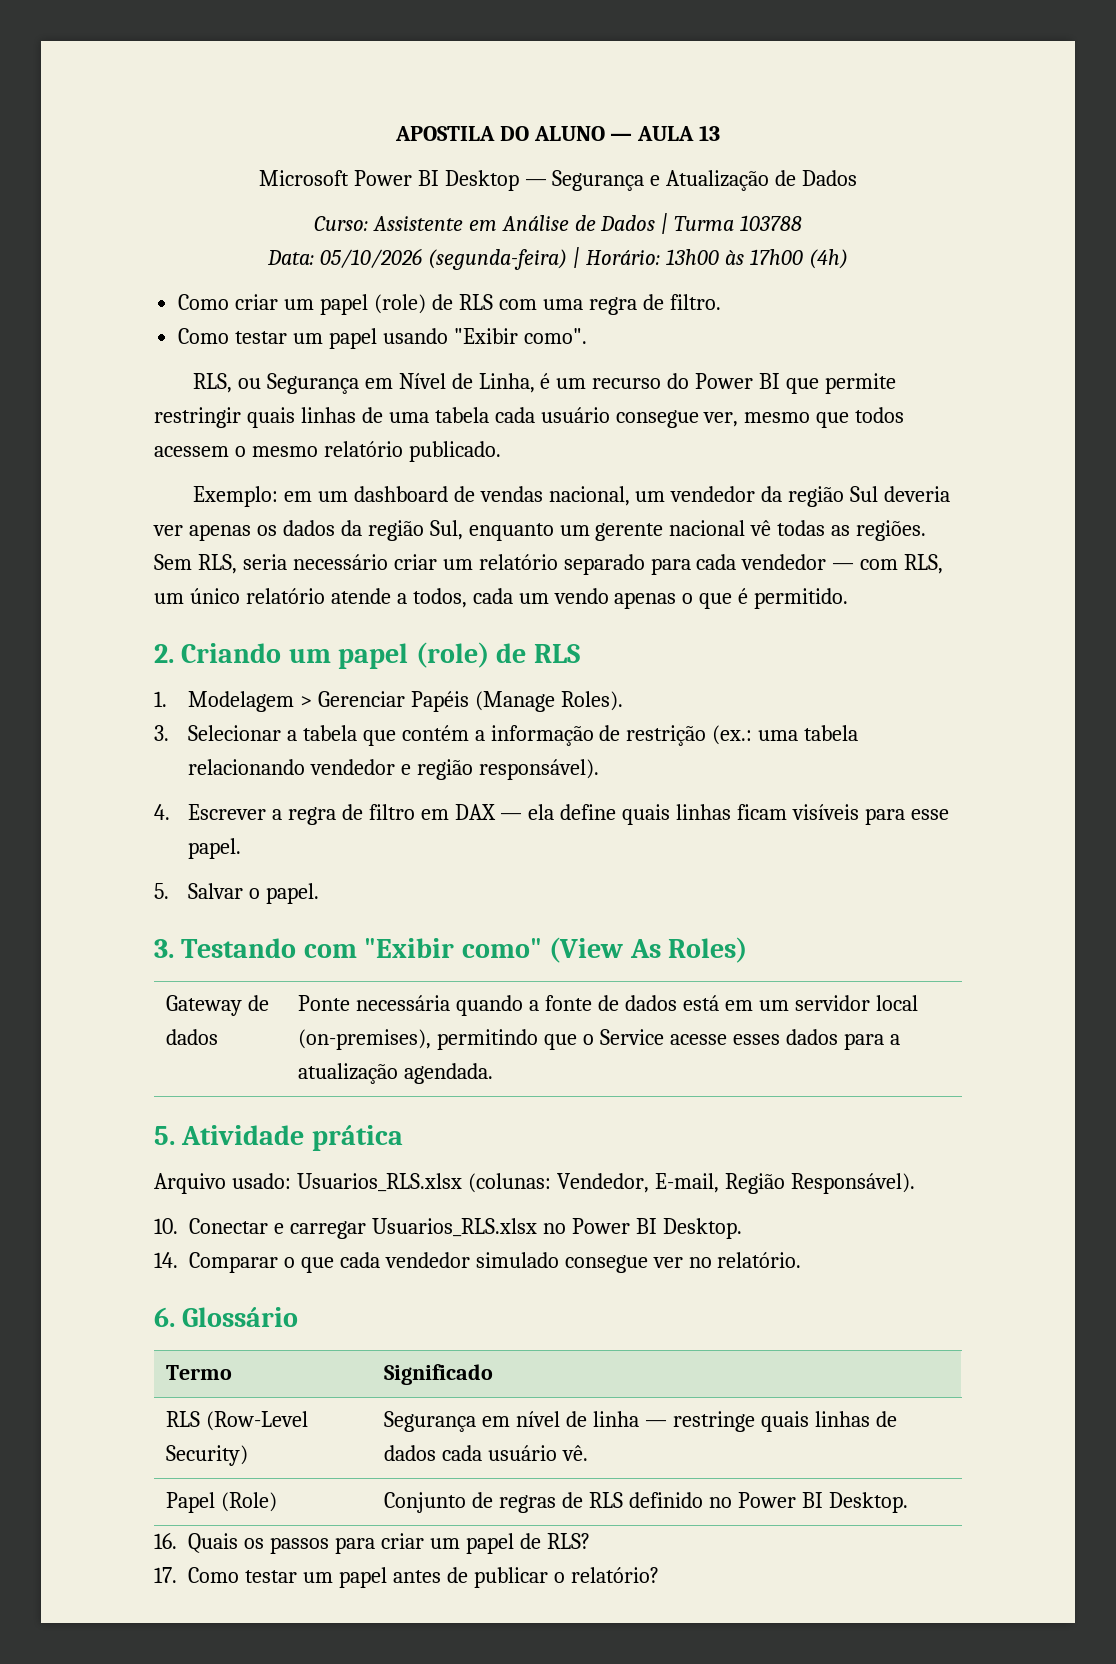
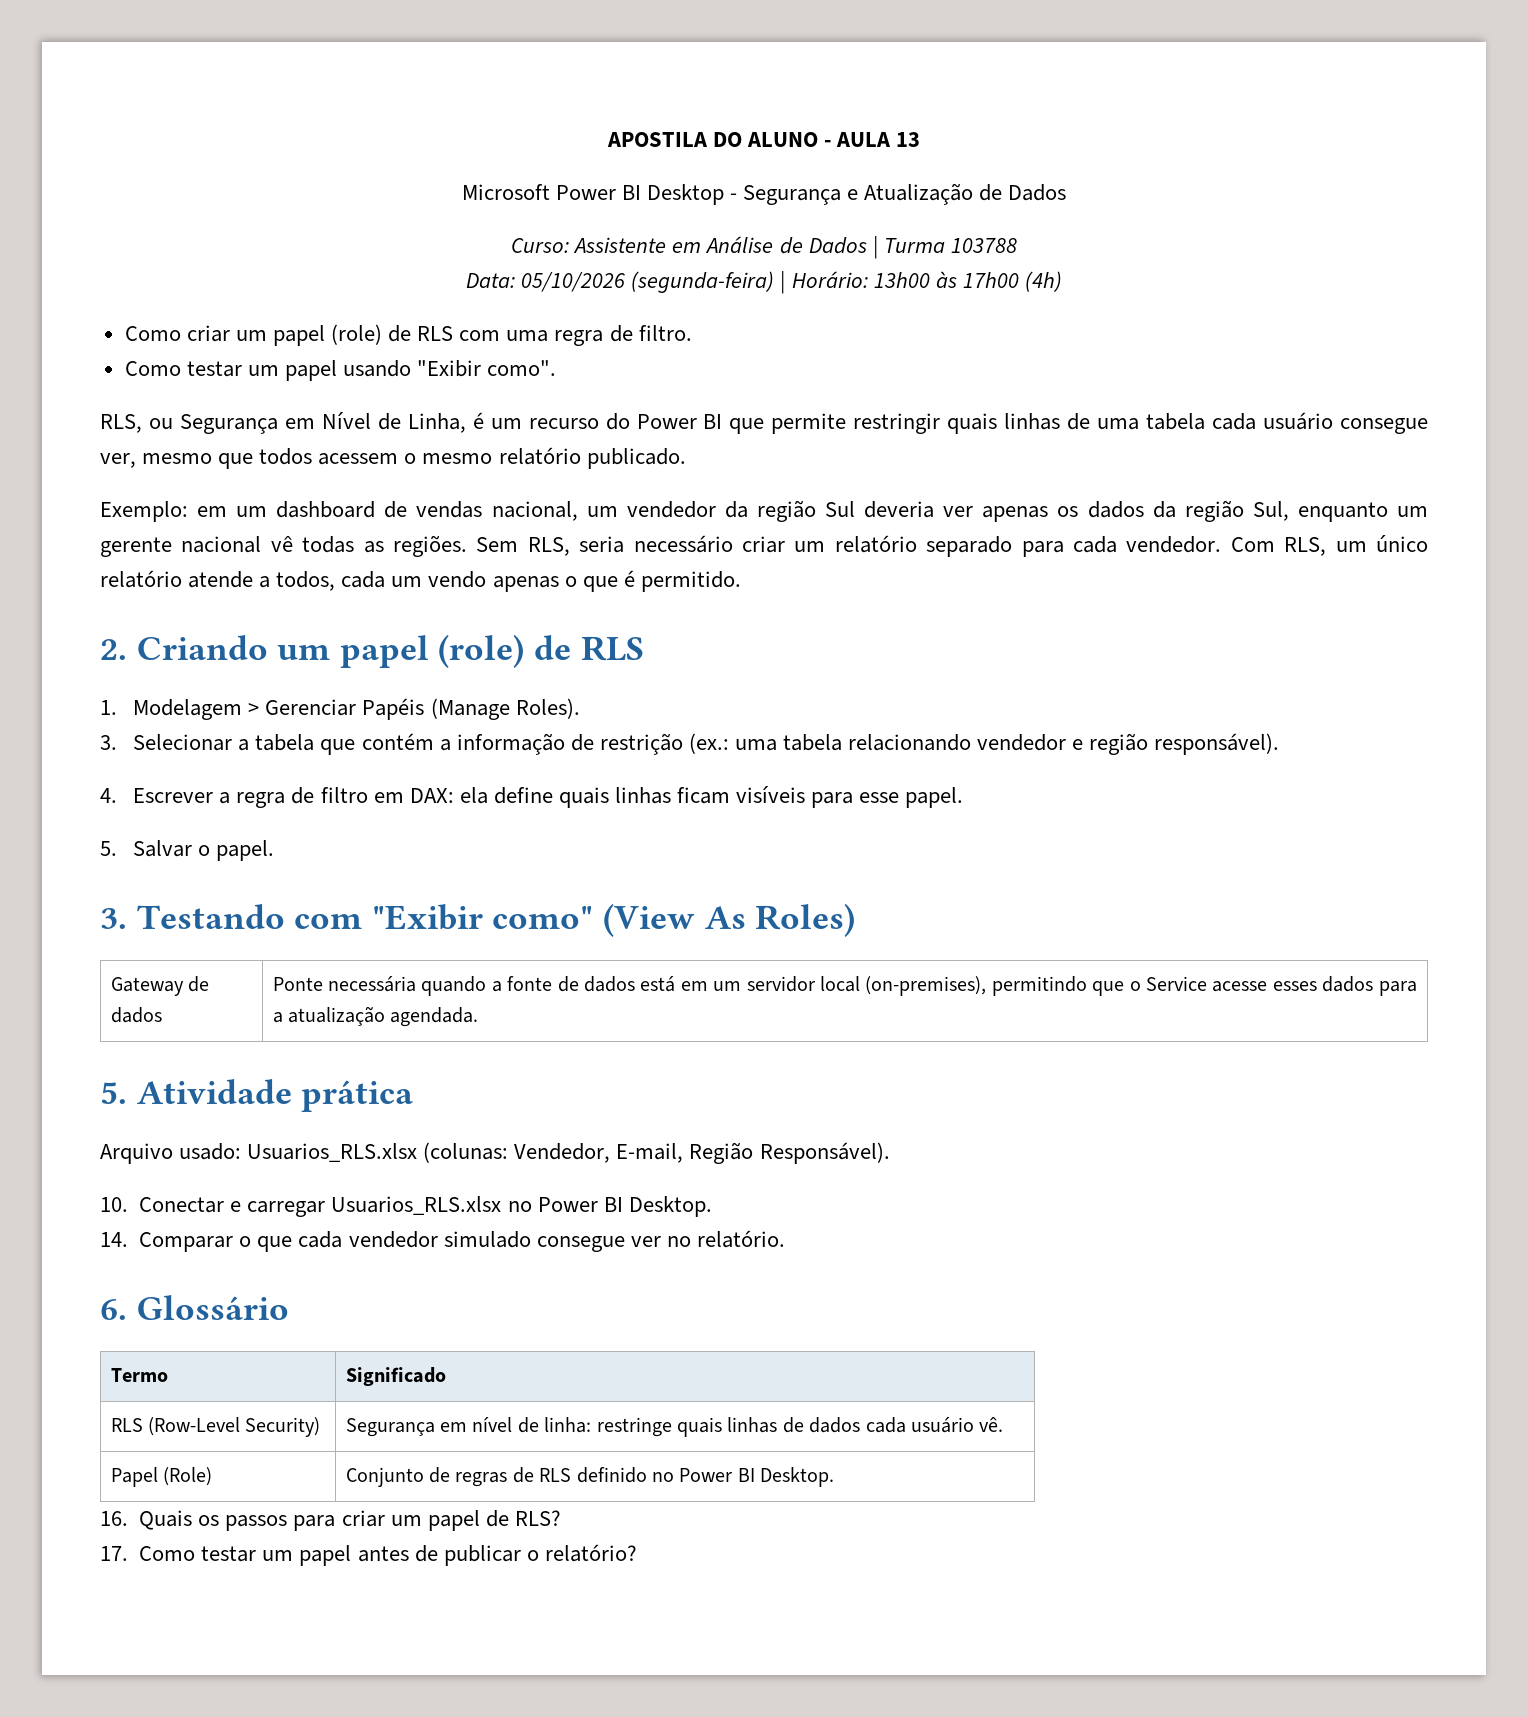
- APOSTILA DO ALUNO — AULA 13
+ APOSTILA DO ALUNO - AULA 13
- Microsoft Power BI Desktop — Segurança e Atualização de Dados
+ Microsoft Power BI Desktop - Segurança e Atualização de Dados
- Sem RLS, seria necessário criar um relatório separado para cada vendedor — com RLS, um único relatório atende a todos, cada um vendo apenas o que é permitido.
+ Sem RLS, seria necessário criar um relatório separado para cada vendedor. Com RLS, um único relatório atende a todos, cada um vendo apenas o que é permitido.
- 4. Escrever a regra de filtro em DAX — ela define quais linhas ficam visíveis para esse papel.
+ 4. Escrever a regra de filtro em DAX: ela define quais linhas ficam visíveis para esse papel.
- RLS (Row-Level Security) | Segurança em nível de linha — restringe quais linhas de dados cada usuário vê.
+ RLS (Row-Level Security) | Segurança em nível de linha: restringe quais linhas de dados cada usuário vê.

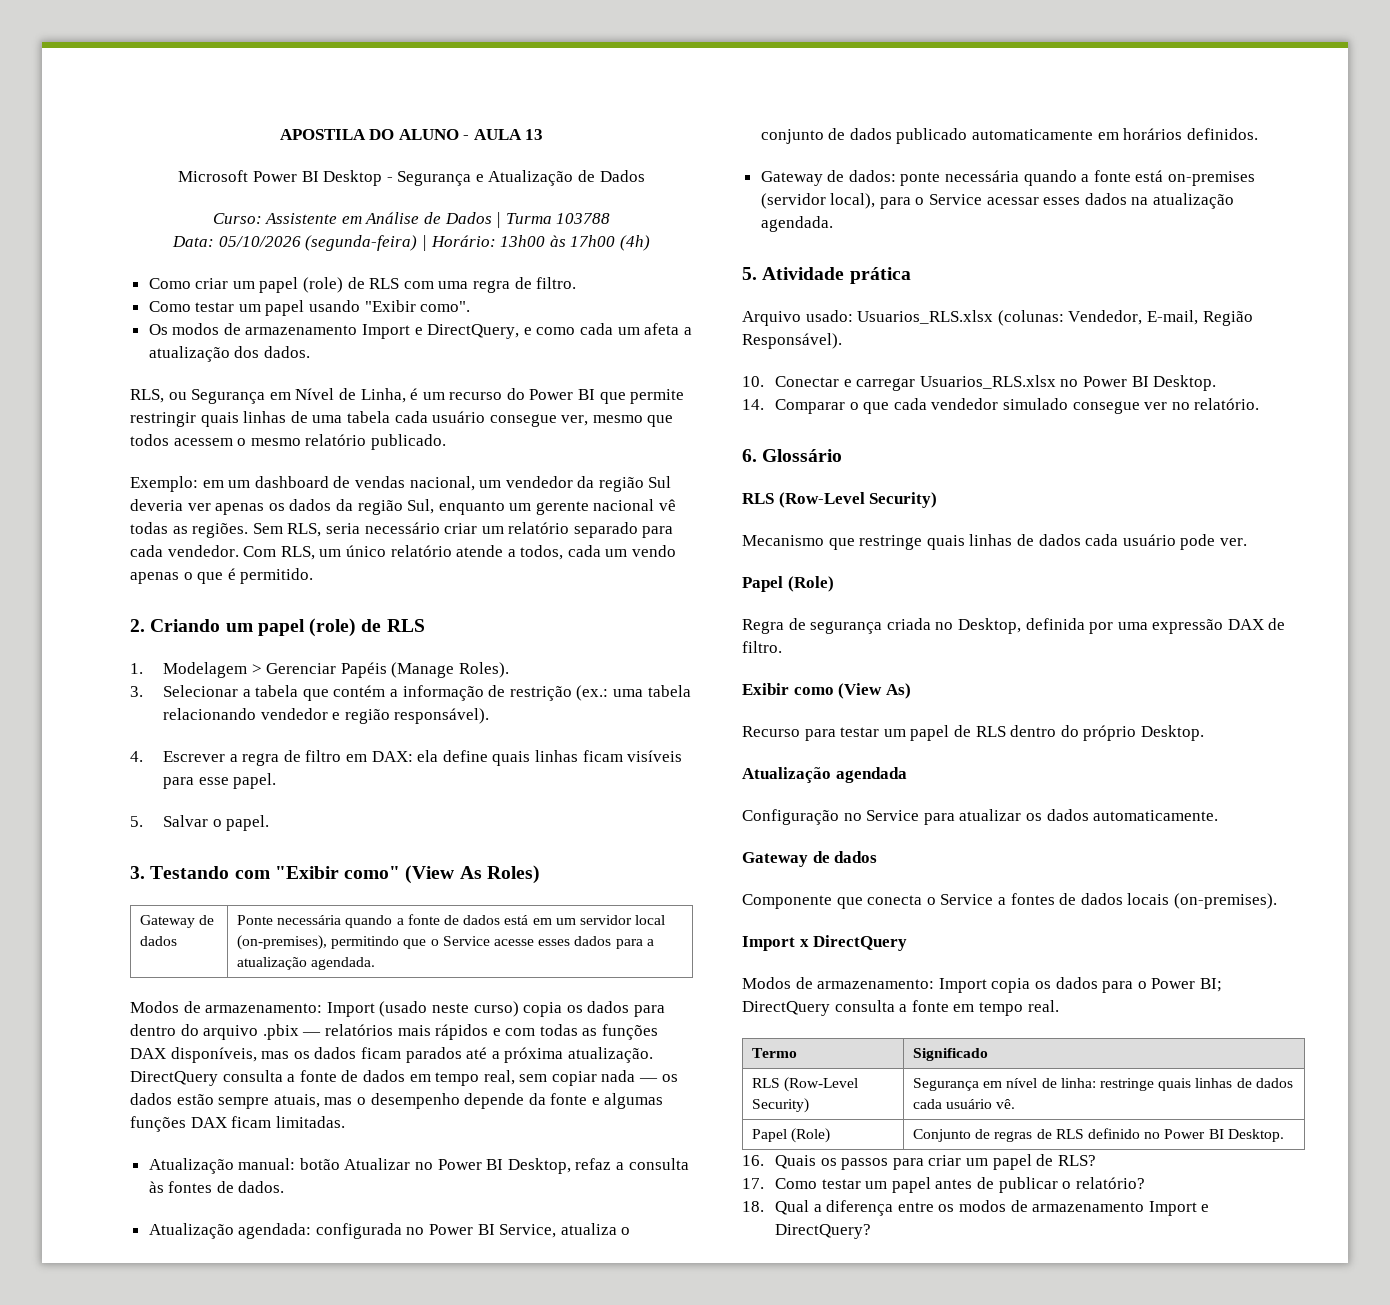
+ Os modos de armazenamento Import e DirectQuery, e como cada um afeta a atualização dos dados.
+ Modos de armazenamento: Import (usado neste curso) copia os dados para dentro do arquivo .pbix — relatórios mais rápidos e com todas as funções DAX disponíveis, mas os dados ficam parados até a próxima atualização. DirectQuery consulta a fonte de dados em tempo real, sem copiar nada — os dados estão sempre atuais, mas o desempenho depende da fonte e algumas funções DAX ficam limitadas.
+ Atualização manual: botão Atualizar no Power BI Desktop, refaz a consulta às fontes de dados.
+ Atualização agendada: configurada no Power BI Service, atualiza o conjunto de dados publicado automaticamente em horários definidos.
+ Gateway de dados: ponte necessária quando a fonte está on-premises (servidor local), para o Service acessar esses dados na atualização agendada.
  6. Glossário
+ RLS (Row-Level Security)
+ Mecanismo que restringe quais linhas de dados cada usuário pode ver.
+ Papel (Role)
+ Regra de segurança criada no Desktop, definida por uma expressão DAX de filtro.
+ Exibir como (View As)
+ Recurso para testar um papel de RLS dentro do próprio Desktop.
+ Atualização agendada
+ Configuração no Service para atualizar os dados automaticamente.
+ Gateway de dados
+ Componente que conecta o Service a fontes de dados locais (on-premises).
+ Import x DirectQuery
+ Modos de armazenamento: Import copia os dados para o Power BI; DirectQuery consulta a fonte em tempo real.
+ 18. Qual a diferença entre os modos de armazenamento Import e DirectQuery?

